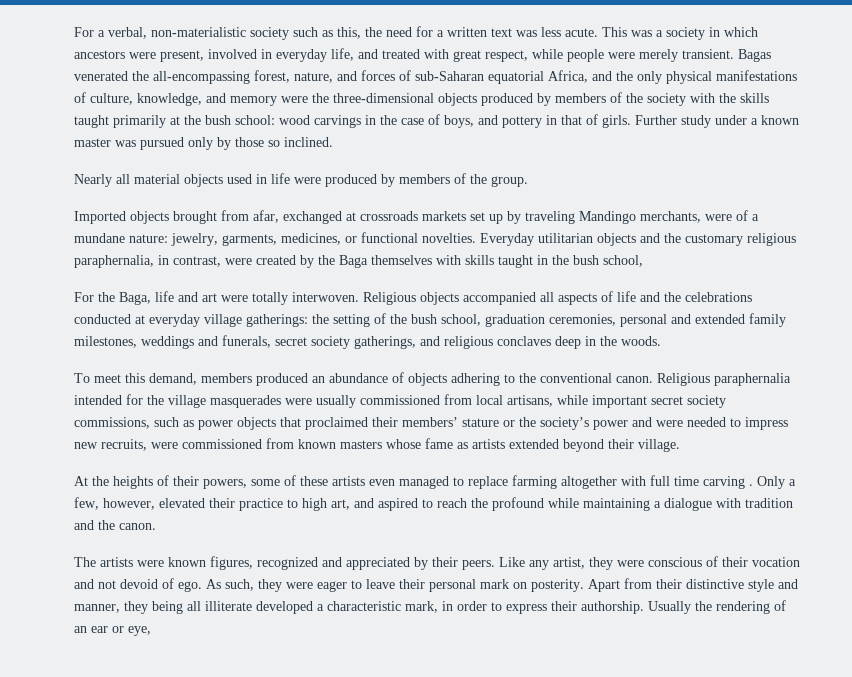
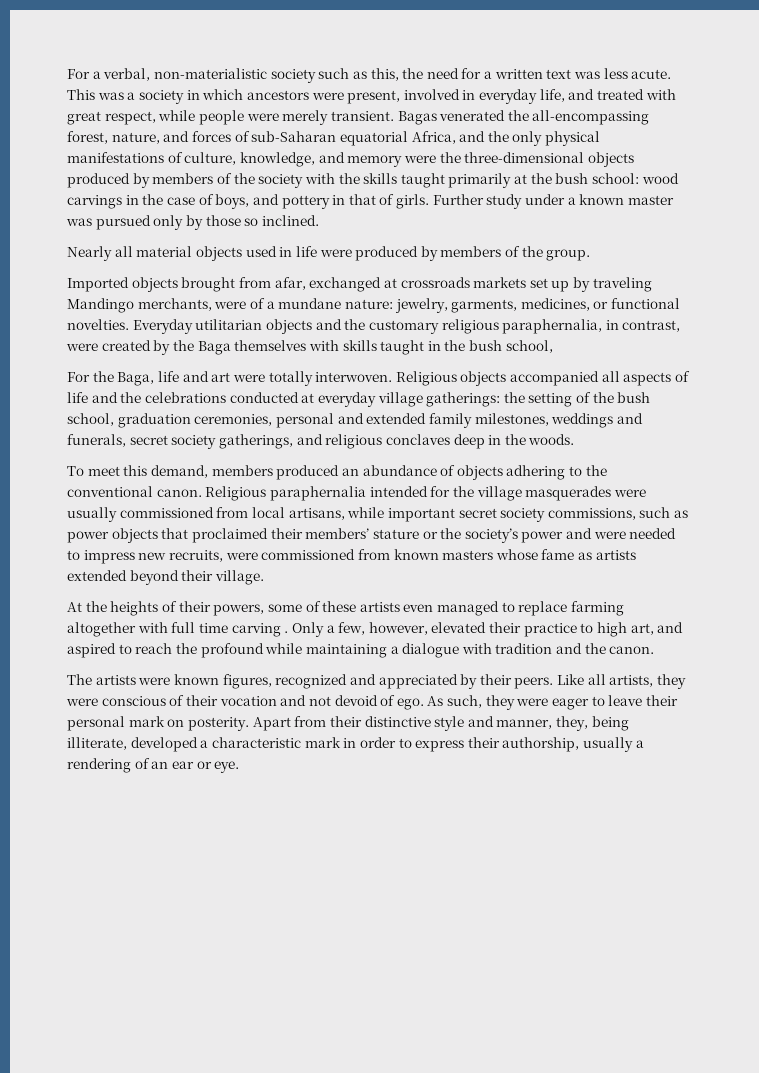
- Like any artist, they were conscious of their vocation and not devoid of ego.
+ Like all artists, they were conscious of their vocation and not devoid of ego.
- Apart from their distinctive style and manner, they being all illiterate developed a characteristic mark, in order to express their authorship. Usually the rendering of an ear or eye,
+ Apart from their distinctive style and manner, they, being illiterate, developed a characteristic mark in order to express their authorship, usually a rendering of an ear or eye.

